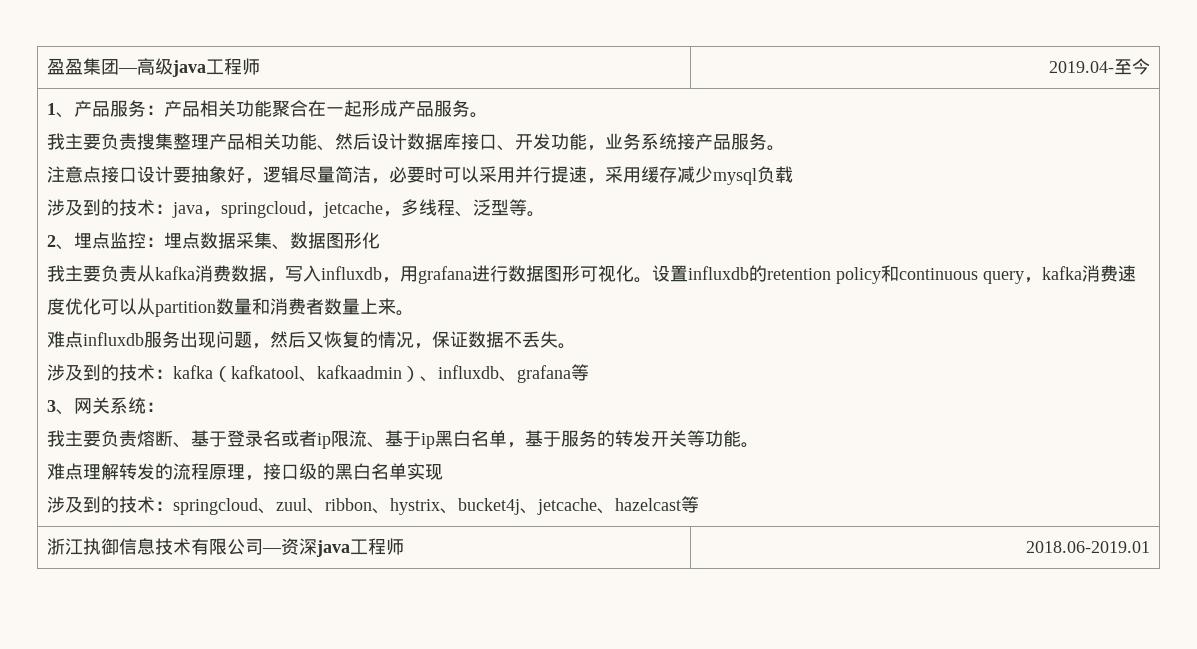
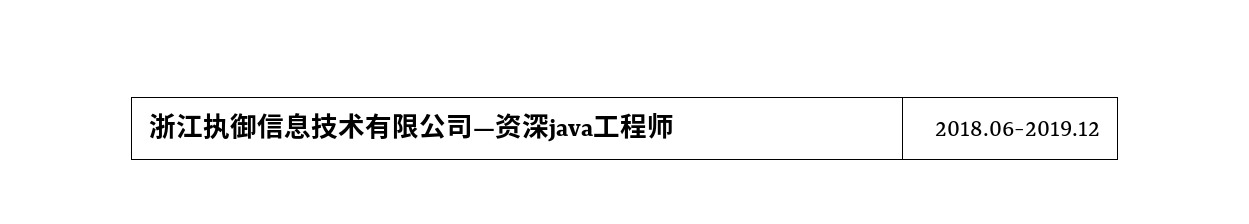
- 盈盈集团—高级java工程师 | 2019.04-至今
- 1、产品服务：产品相关功能聚合在一起形成产品服务。
- 我主要负责搜集整理产品相关功能、然后设计数据库接口、开发功能，业务系统接产品服务。
- 注意点接口设计要抽象好，逻辑尽量简洁，必要时可以采用并行提速，采用缓存减少mysql负载
- 涉及到的技术：java，springcloud，jetcache，多线程、泛型等。
- 2、埋点监控：埋点数据采集、数据图形化
- 我主要负责从kafka消费数据，写入influxdb，用grafana进行数据图形可视化。设置influxdb的retention policy和continuous query，kafka消费速度优化可以从partition数量和消费者数量上来。
- 难点influxdb服务出现问题，然后又恢复的情况，保证数据不丢失。
- 涉及到的技术：kafka（kafkatool、kafkaadmin）、influxdb、grafana等
- 3、网关系统：
- 我主要负责熔断、基于登录名或者ip限流、基于ip黑白名单，基于服务的转发开关等功能。
- 难点理解转发的流程原理，接口级的黑白名单实现
- 涉及到的技术：springcloud、zuul、ribbon、hystrix、bucket4j、jetcache、hazelcast等
- 浙江执御信息技术有限公司—资深java工程师 | 2018.06-2019.01
+ 浙江执御信息技术有限公司—资深java工程师 | 2018.06-2019.12

